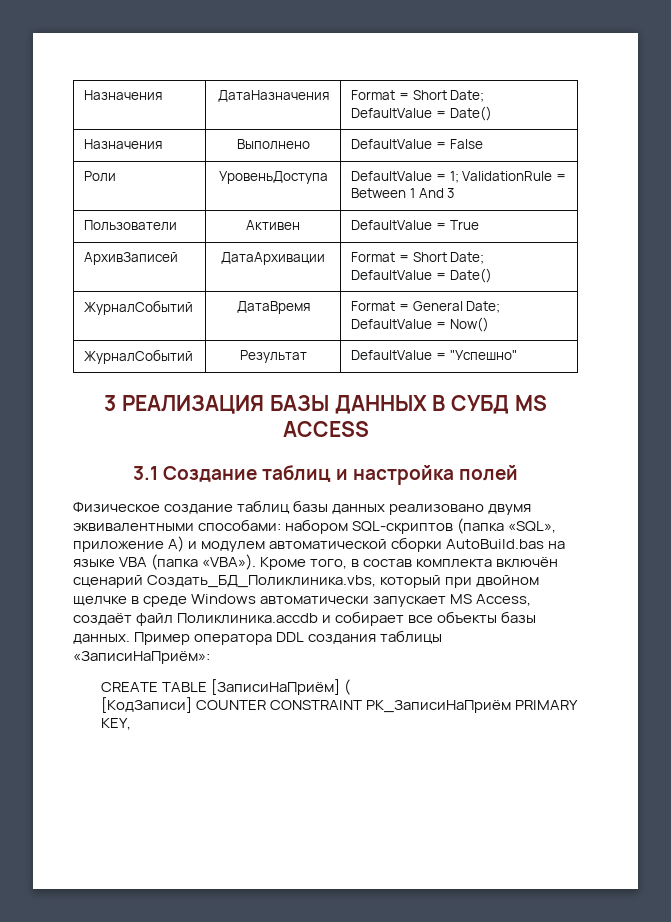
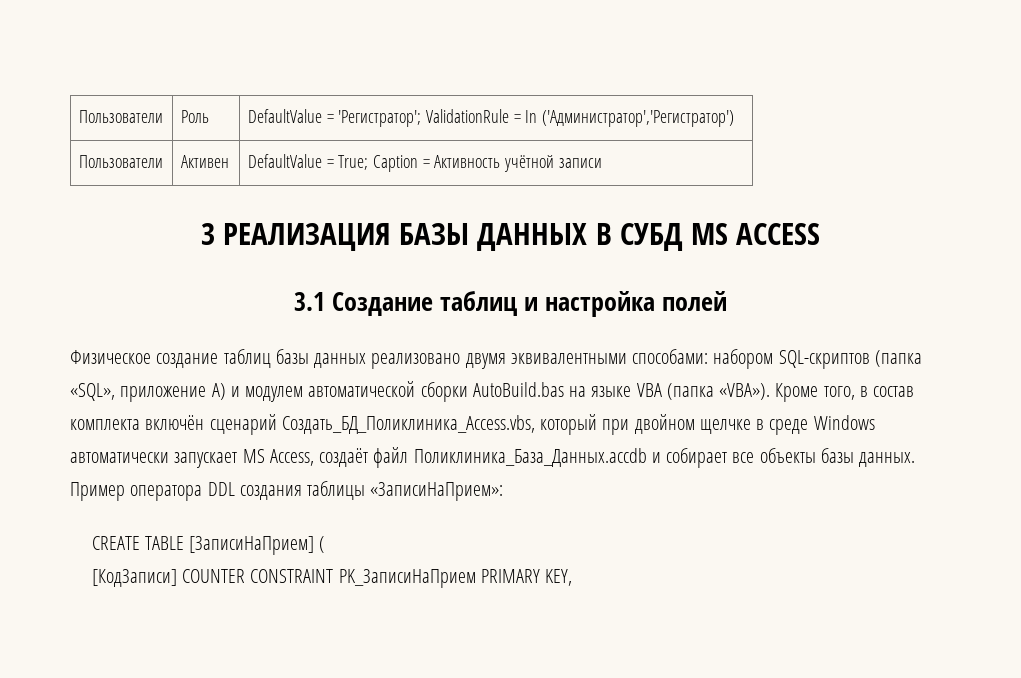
- Назначения | ДатаНазначения | Format = Short Date; DefaultValue = Date()
- Назначения | Выполнено | DefaultValue = False
- Роли | УровеньДоступа | DefaultValue = 1; ValidationRule = Between 1 And 3
- Пользователи | Активен | DefaultValue = True
- АрхивЗаписей | ДатаАрхивации | Format = Short Date; DefaultValue = Date()
- ЖурналСобытий | ДатаВремя | Format = General Date; DefaultValue = Now()
- ЖурналСобытий | Результат | DefaultValue = "Успешно"
+ Пользователи | Роль | DefaultValue = 'Регистратор'; ValidationRule = In ('Администратор','Регистратор')
+ Пользователи | Активен | DefaultValue = True; Caption = Активность учётной записи
- Кроме того, в состав комплекта включён сценарий Создать_БД_Поликлиника.vbs, который при двойном щелчке в среде Windows автоматически запускает MS Access, создаёт файл Поликлиника.accdb и собирает все объекты базы данных.
+ Кроме того, в состав комплекта включён сценарий Создать_БД_Поликлиника_Access.vbs, который при двойном щелчке в среде Windows автоматически запускает MS Access, создаёт файл Поликлиника_База_Данных.accdb и собирает все объекты базы данных.
- Пример оператора DDL создания таблицы «ЗаписиНаПриём»:
+ Пример оператора DDL создания таблицы «ЗаписиНаПрием»:
- CREATE TABLE [ЗаписиНаПриём] (
+ CREATE TABLE [ЗаписиНаПрием] (
- [КодЗаписи] COUNTER CONSTRAINT PK_ЗаписиНаПриём PRIMARY KEY,
+ [КодЗаписи] COUNTER CONSTRAINT PK_ЗаписиНаПрием PRIMARY KEY,

